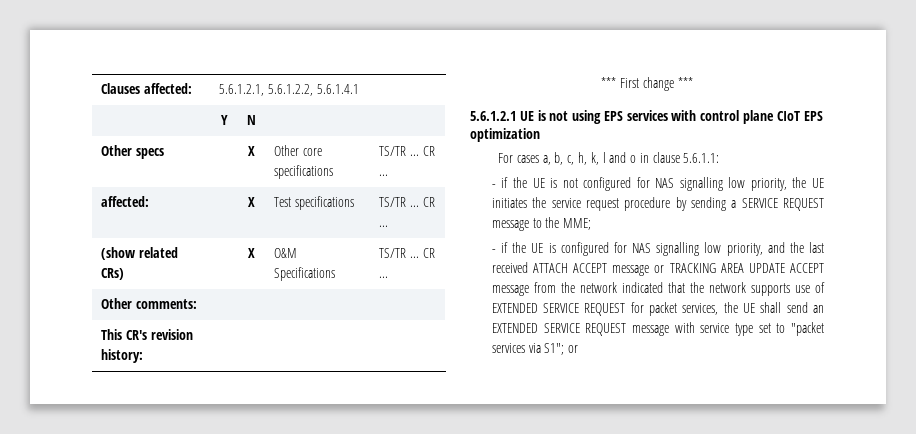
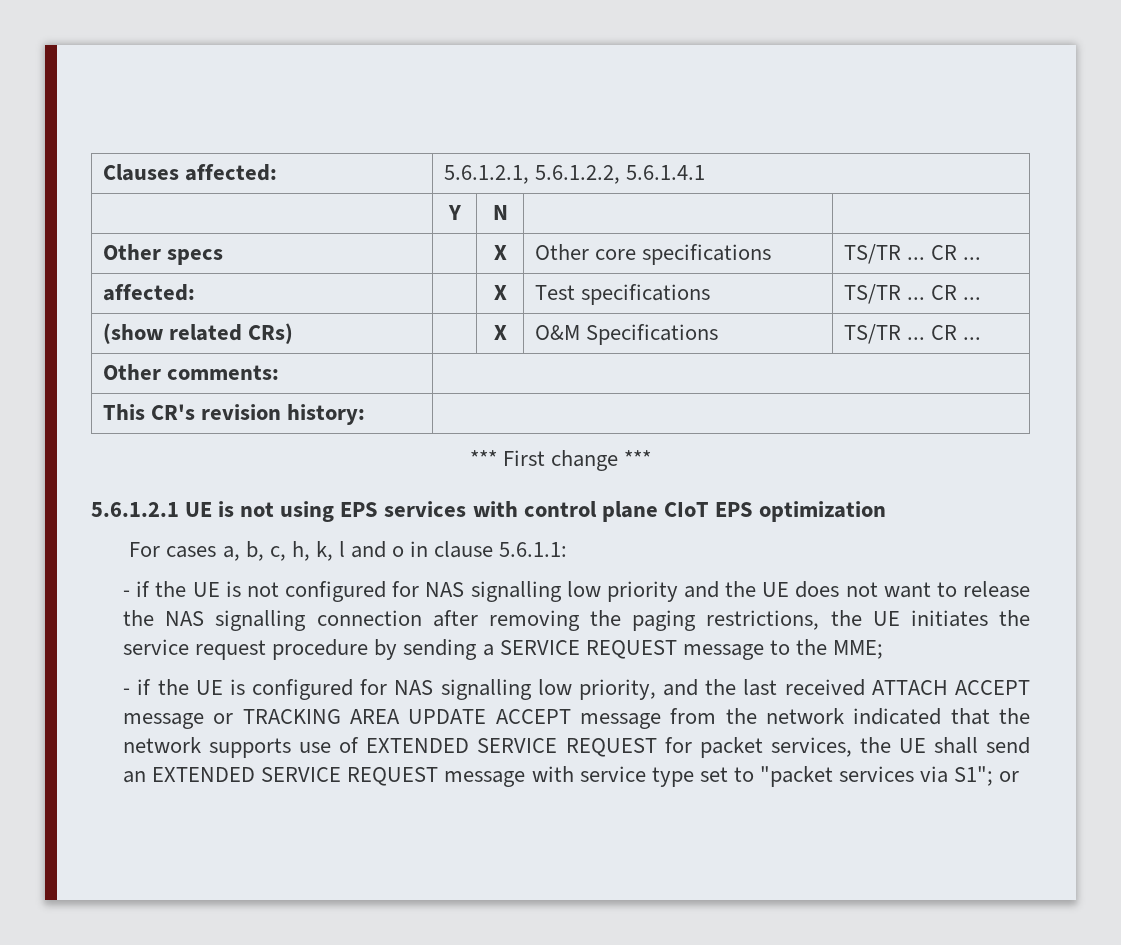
- - if the UE is not configured for NAS signalling low priority, the UE initiates the service request procedure by sending a SERVICE REQUEST message to the MME;
+ - if the UE is not configured for NAS signalling low priority and the UE does not want to release the NAS signalling connection after removing the paging restrictions, the UE initiates the service request procedure by sending a SERVICE REQUEST message to the MME;

